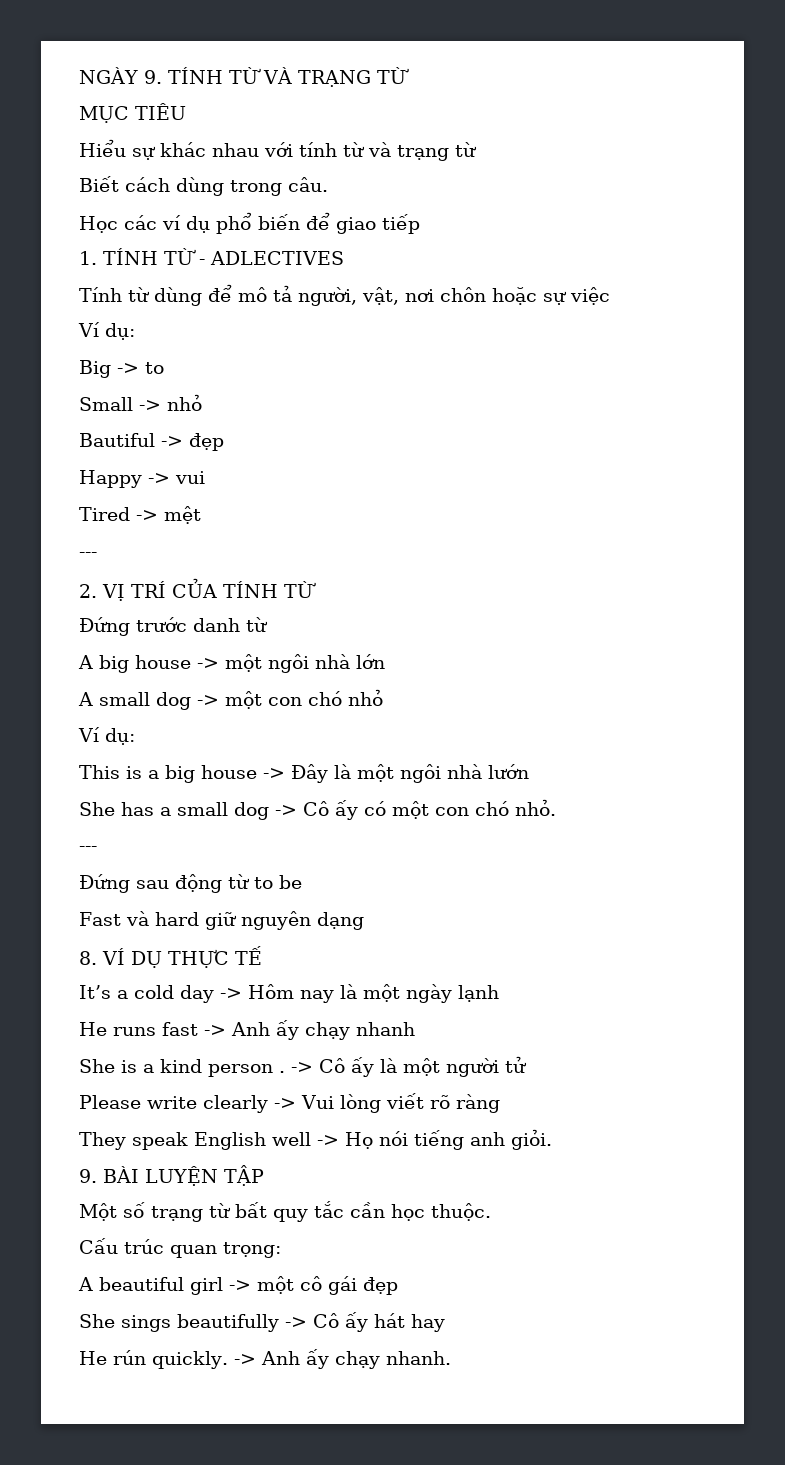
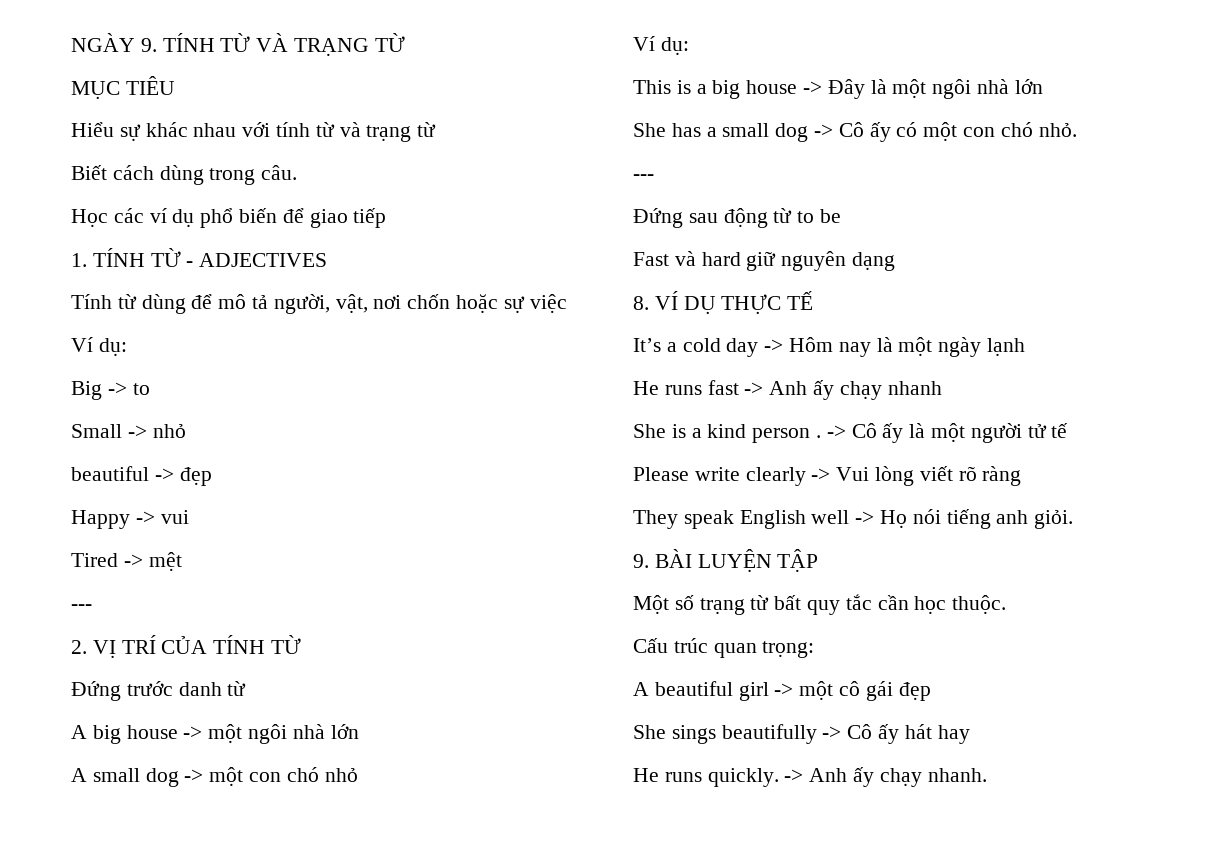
- 1. TÍNH TỪ - ADLECTIVES
+ 1. TÍNH TỪ - ADJECTIVES
- Tính từ dùng để mô tả người, vật, nơi chôn hoặc sự việc
+ Tính từ dùng để mô tả người, vật, nơi chốn hoặc sự việc
- Bautiful -> đẹp
+ beautiful -> đẹp
- This is a big house -> Đây là một ngôi nhà lướn
+ This is a big house -> Đây là một ngôi nhà lớn
- -> Cô ấy là một người tử
+ -> Cô ấy là một người tử tế
- He rún quickly.
+ He runs quickly.

